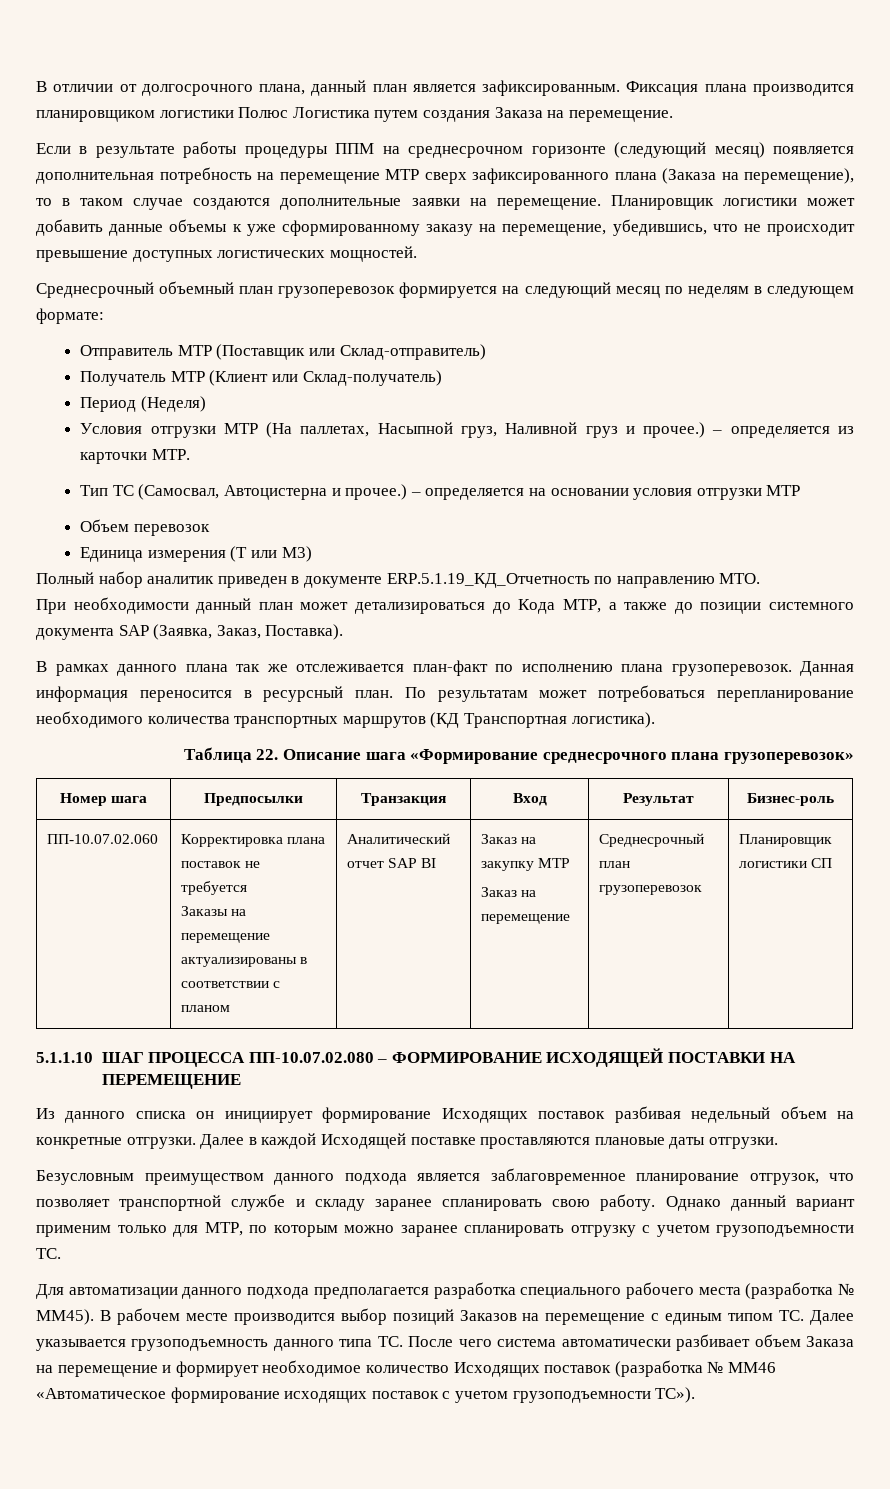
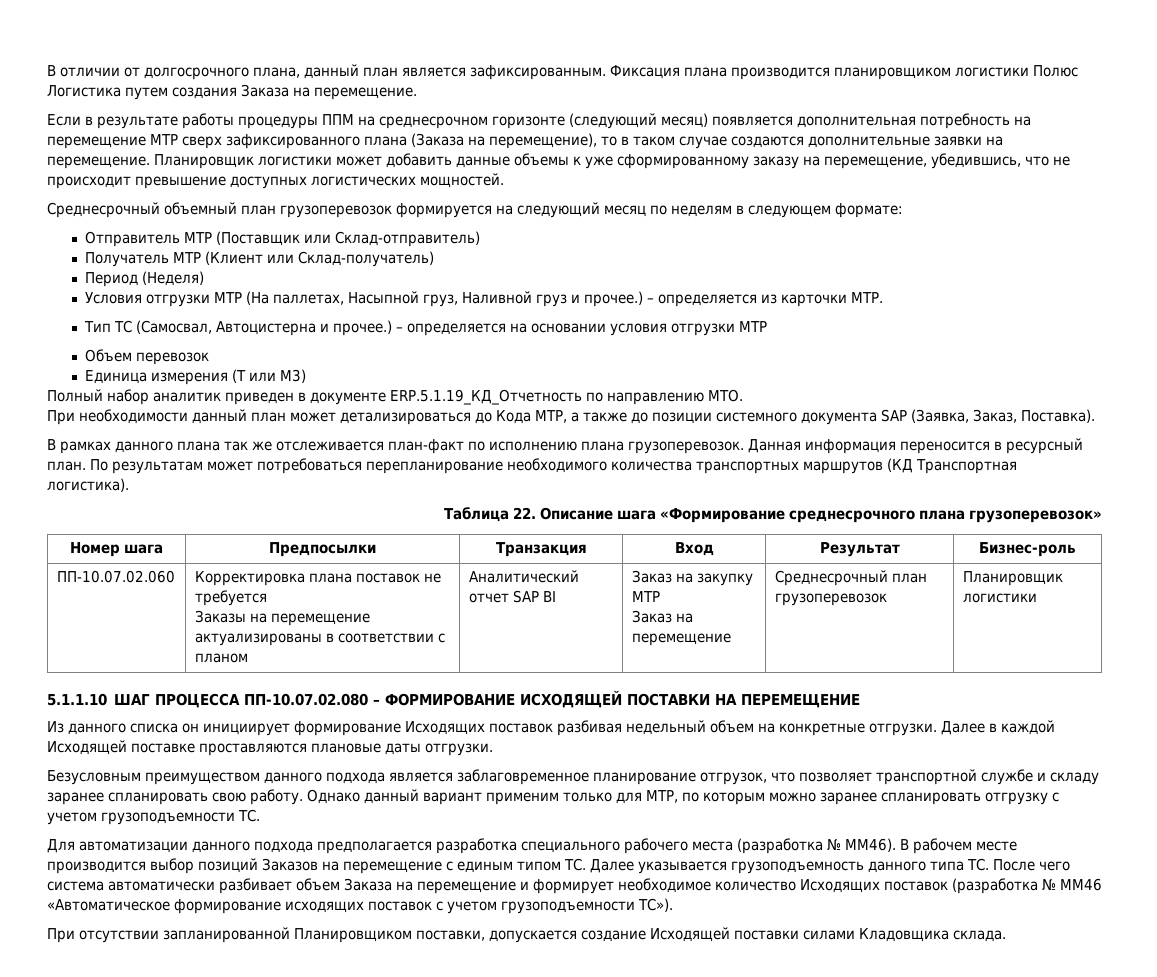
  ПП-10.07.02.060 | Корректировка плана поставок не требуется
  Заказы на перемещение актуализированы в соответствии с планом | Аналитический отчет SAP BI | Заказ на закупку МТР
- Заказ на перемещение | Среднесрочный план грузоперевозок | Планировщик логистики СП
+ Заказ на перемещение | Среднесрочный план грузоперевозок | Планировщик логистики
- Для автоматизации данного подхода предполагается разработка специального рабочего места (разработка № ММ45).
+ Для автоматизации данного подхода предполагается разработка специального рабочего места (разработка № ММ46).
+ При отсутствии запланированной Планировщиком поставки, допускается создание Исходящей поставки силами Кладовщика склада.

